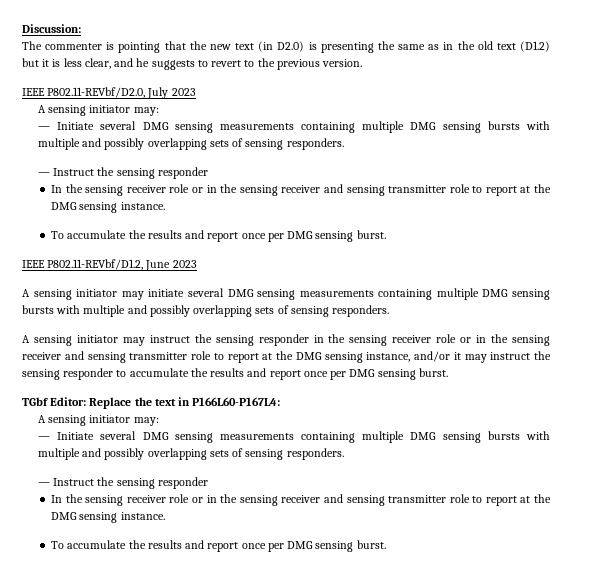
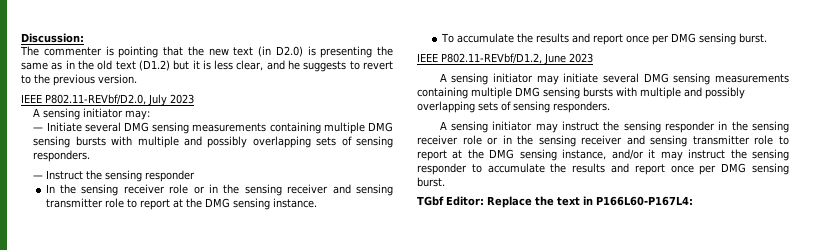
  TGbf Editor: Replace the text in P166L60-P167L4:
- A sensing initiator may:
- — Initiate several DMG sensing measurements containing multiple DMG sensing bursts with multiple and possibly overlapping sets of sensing responders.
- — Instruct the sensing responder
- In the sensing receiver role or in the sensing receiver and sensing transmitter role to report at the DMG sensing instance.
- To accumulate the results and report once per DMG sensing burst.

